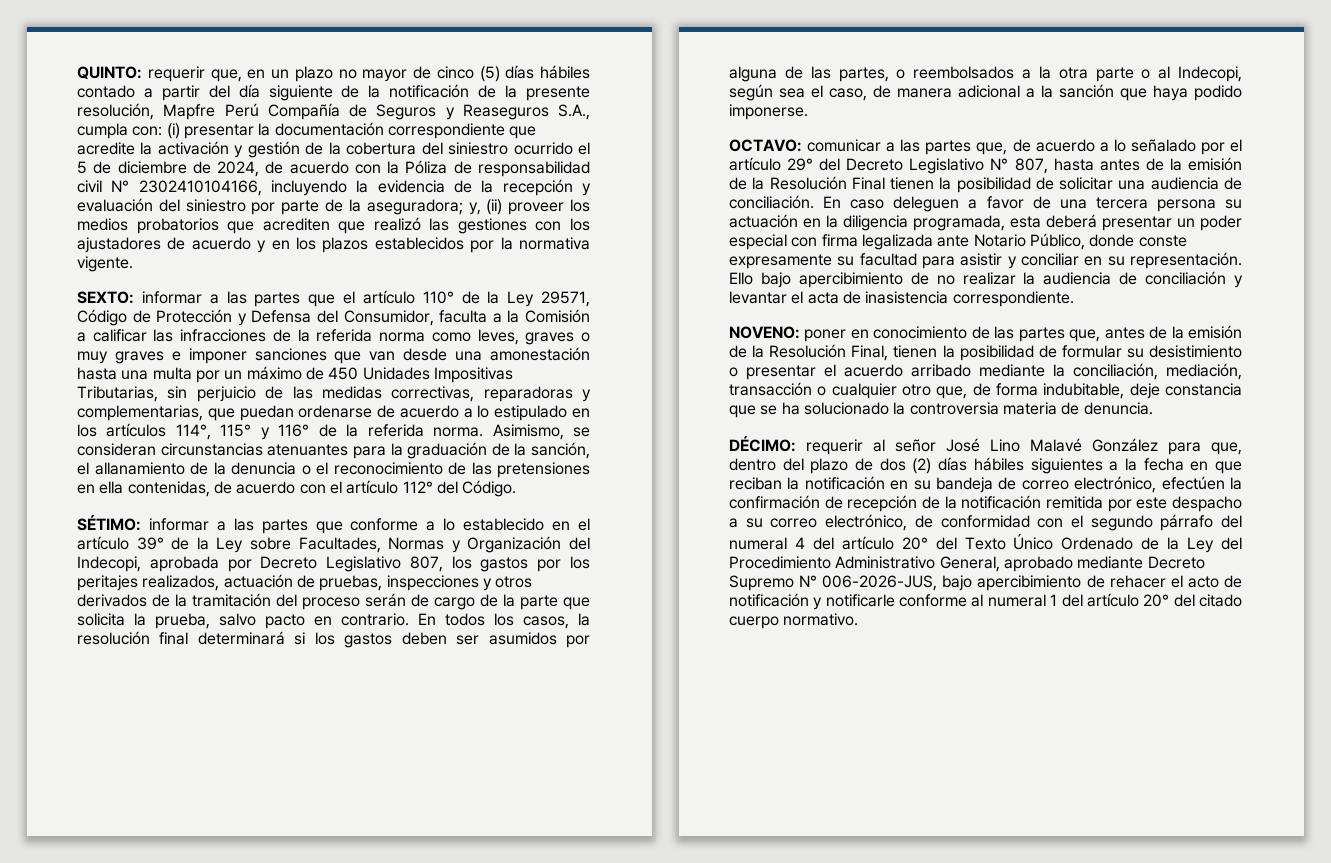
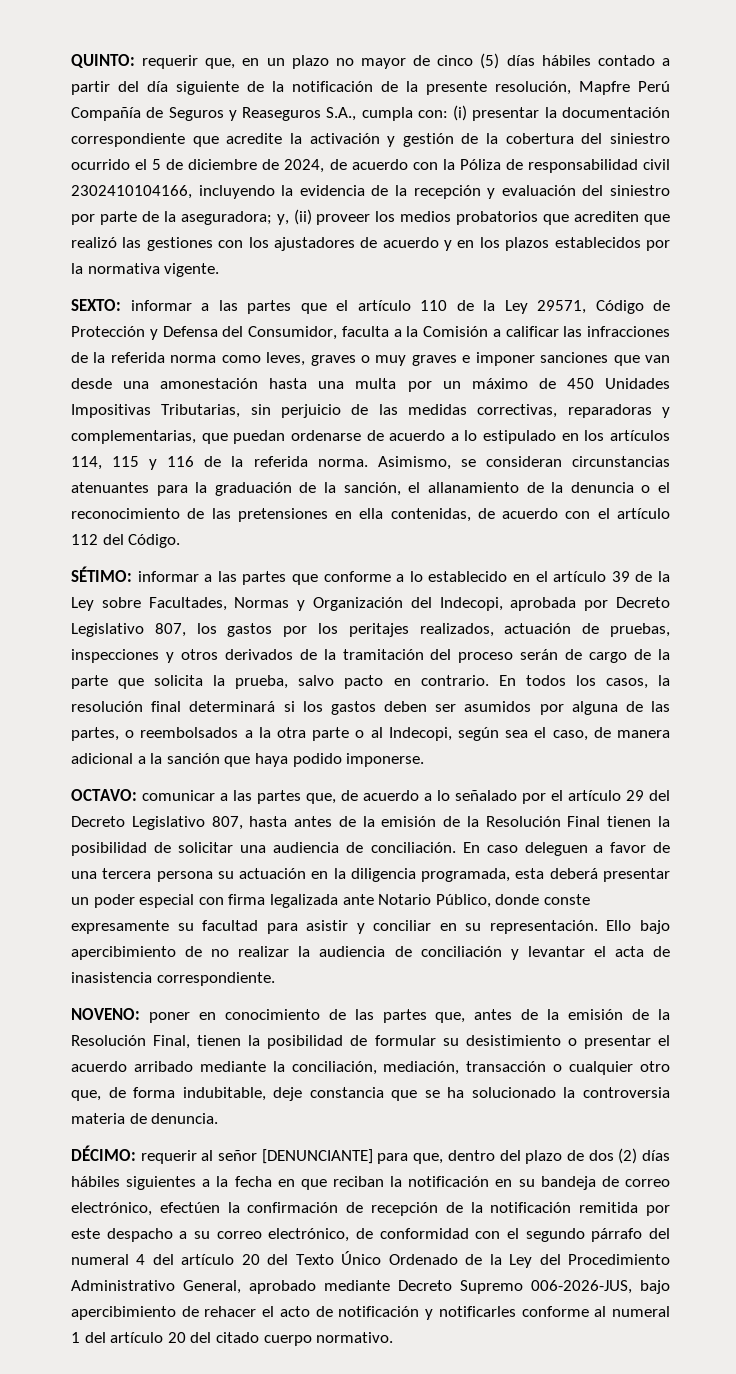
- (i) presentar la documentación correspondiente que acredite la activación y gestión de la cobertura del siniestro ocurrido el 5 de diciembre de 2024, de acuerdo con la Póliza de responsabilidad civil N° 2302410104166, incluyendo la evidencia de la recepción y evaluación del siniestro por parte de la aseguradora;
+ (i) presentar la documentación correspondiente que acredite la activación y gestión de la cobertura del siniestro ocurrido el 5 de diciembre de 2024, de acuerdo con la Póliza de responsabilidad civil 2302410104166, incluyendo la evidencia de la recepción y evaluación del siniestro por parte de la aseguradora;
- informar a las partes que el artículo 110° de la Ley 29571, Código de Protección y Defensa del Consumidor, faculta a la Comisión a calificar las infracciones de la referida norma como leves, graves o muy graves e imponer sanciones que van desde una amonestación hasta una multa por un máximo de 450 Unidades Impositivas Tributarias, sin perjuicio de las medidas correctivas, reparadoras y complementarias, que puedan ordenarse de acuerdo a lo estipulado en los artículos 114°, 115° y 116° de la referida norma.
+ informar a las partes que el artículo 110 de la Ley 29571, Código de Protección y Defensa del Consumidor, faculta a la Comisión a calificar las infracciones de la referida norma como leves, graves o muy graves e imponer sanciones que van desde una amonestación hasta una multa por un máximo de 450 Unidades Impositivas Tributarias, sin perjuicio de las medidas correctivas, reparadoras y complementarias, que puedan ordenarse de acuerdo a lo estipulado en los artículos 114, 115 y 116 de la referida norma.
- Asimismo, se consideran circunstancias atenuantes para la graduación de la sanción, el allanamiento de la denuncia o el reconocimiento de las pretensiones en ella contenidas, de acuerdo con el artículo 112° del Código.
+ Asimismo, se consideran circunstancias atenuantes para la graduación de la sanción, el allanamiento de la denuncia o el reconocimiento de las pretensiones en ella contenidas, de acuerdo con el artículo 112 del Código.
- SÉTIMO: informar a las partes que conforme a lo establecido en el artículo 39° de la Ley sobre Facultades, Normas y Organización del Indecopi, aprobada por Decreto Legislativo 807, los gastos por los peritajes realizados, actuación de pruebas, inspecciones y otros derivados de la tramitación del proceso serán de cargo de la parte que solicita la prueba, salvo pacto en contrario.
+ SÉTIMO: informar a las partes que conforme a lo establecido en el artículo 39 de la Ley sobre Facultades, Normas y Organización del Indecopi, aprobada por Decreto Legislativo 807, los gastos por los peritajes realizados, actuación de pruebas, inspecciones y otros derivados de la tramitación del proceso serán de cargo de la parte que solicita la prueba, salvo pacto en contrario.
- OCTAVO: comunicar a las partes que, de acuerdo a lo señalado por el artículo 29° del Decreto Legislativo N° 807, hasta antes de la emisión de la Resolución Final tienen la posibilidad de solicitar una audiencia de conciliación.
+ OCTAVO: comunicar a las partes que, de acuerdo a lo señalado por el artículo 29 del Decreto Legislativo 807, hasta antes de la emisión de la Resolución Final tienen la posibilidad de solicitar una audiencia de conciliación.
- requerir al señor José Lino Malavé González para que, dentro del plazo de dos (2) días hábiles siguientes a la fecha en que reciban la notificación en su bandeja de correo electrónico, efectúen la confirmación de recepción de la notificación remitida por este despacho a su correo electrónico, de conformidad con el segundo párrafo del numeral 4 del artículo 20° del Texto Único Ordenado de la Ley del Procedimiento Administrativo General, aprobado mediante Decreto Supremo N° 006-2026-JUS, bajo apercibimiento de rehacer el acto de notificación y notificarle conforme al numeral 1 del artículo 20° del citado cuerpo normativo.
+ requerir al señor [DENUNCIANTE] para que, dentro del plazo de dos (2) días hábiles siguientes a la fecha en que reciban la notificación en su bandeja de correo electrónico, efectúen la confirmación de recepción de la notificación remitida por este despacho a su correo electrónico, de conformidad con el segundo párrafo del numeral 4 del artículo 20 del Texto Único Ordenado de la Ley del Procedimiento Administrativo General, aprobado mediante Decreto Supremo 006-2026-JUS, bajo apercibimiento de rehacer el acto de notificación y notificarles conforme al numeral 1 del artículo 20 del citado cuerpo normativo.

